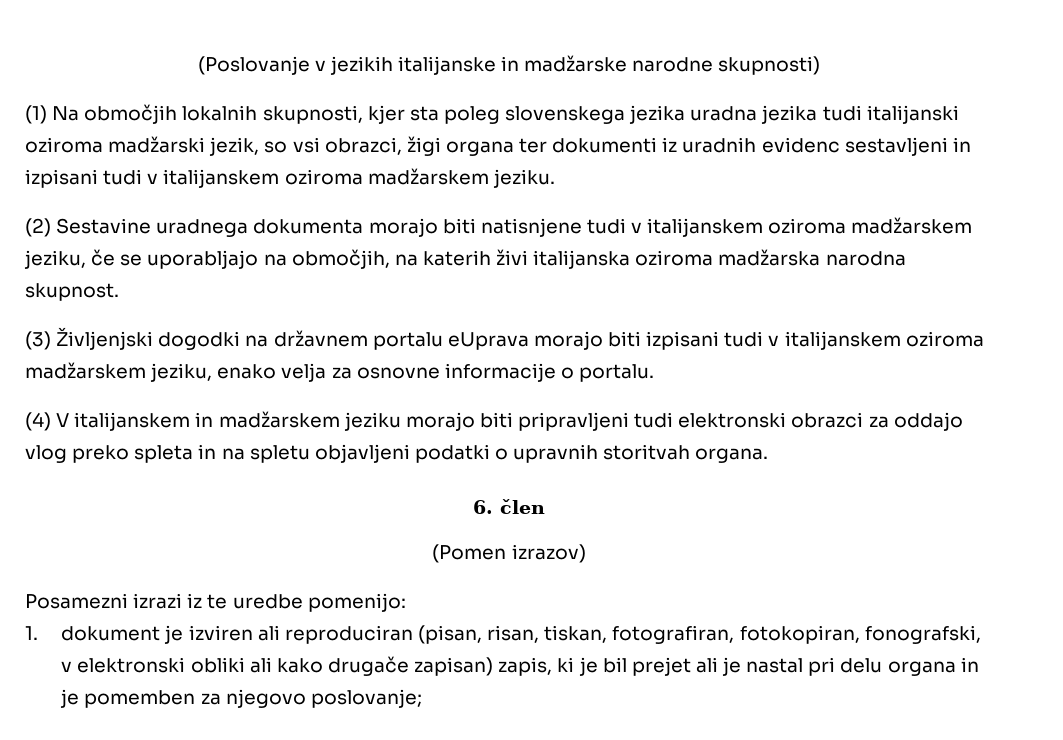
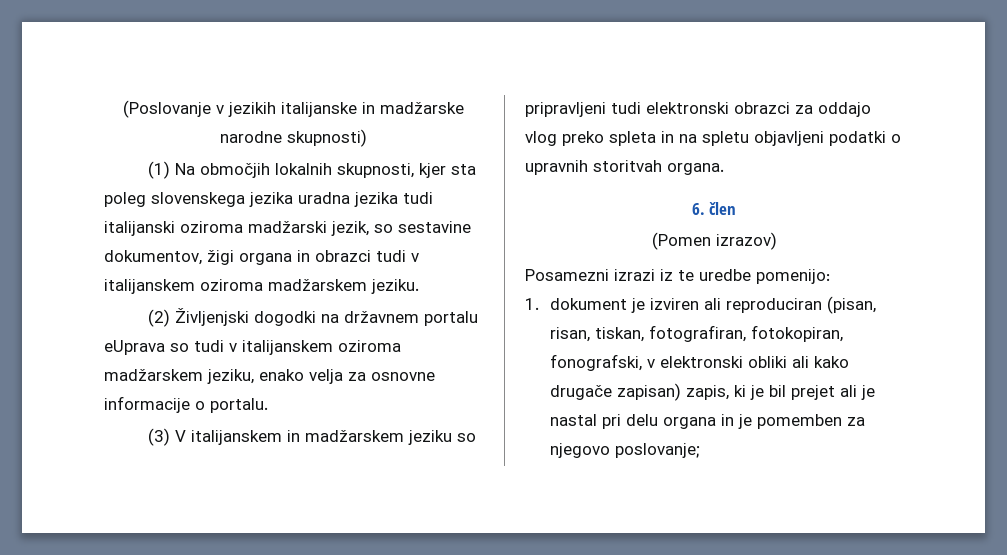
- (1) Na območjih lokalnih skupnosti, kjer sta poleg slovenskega jezika uradna jezika tudi italijanski oziroma madžarski jezik, so vsi obrazci, žigi organa ter dokumenti iz uradnih evidenc sestavljeni in izpisani tudi v italijanskem oziroma madžarskem jeziku.
+ (1) Na območjih lokalnih skupnosti, kjer sta poleg slovenskega jezika uradna jezika tudi italijanski oziroma madžarski jezik, so sestavine dokumentov, žigi organa in obrazci tudi v italijanskem oziroma madžarskem jeziku.
- (2) Sestavine uradnega dokumenta morajo biti natisnjene tudi v italijanskem oziroma madžarskem jeziku, če se uporabljajo na območjih, na katerih živi italijanska oziroma madžarska narodna skupnost.
- (3) Življenjski dogodki na državnem portalu eUprava morajo biti izpisani tudi v italijanskem oziroma madžarskem jeziku, enako velja za osnovne informacije o portalu.
+ (2) Življenjski dogodki na državnem portalu eUprava so tudi v italijanskem oziroma madžarskem jeziku, enako velja za osnovne informacije o portalu.
- (4) V italijanskem in madžarskem jeziku morajo biti pripravljeni tudi elektronski obrazci za oddajo vlog preko spleta in na spletu objavljeni podatki o upravnih storitvah organa.
+ (3) V italijanskem in madžarskem jeziku so pripravljeni tudi elektronski obrazci za oddajo vlog preko spleta in na spletu objavljeni podatki o upravnih storitvah organa.

